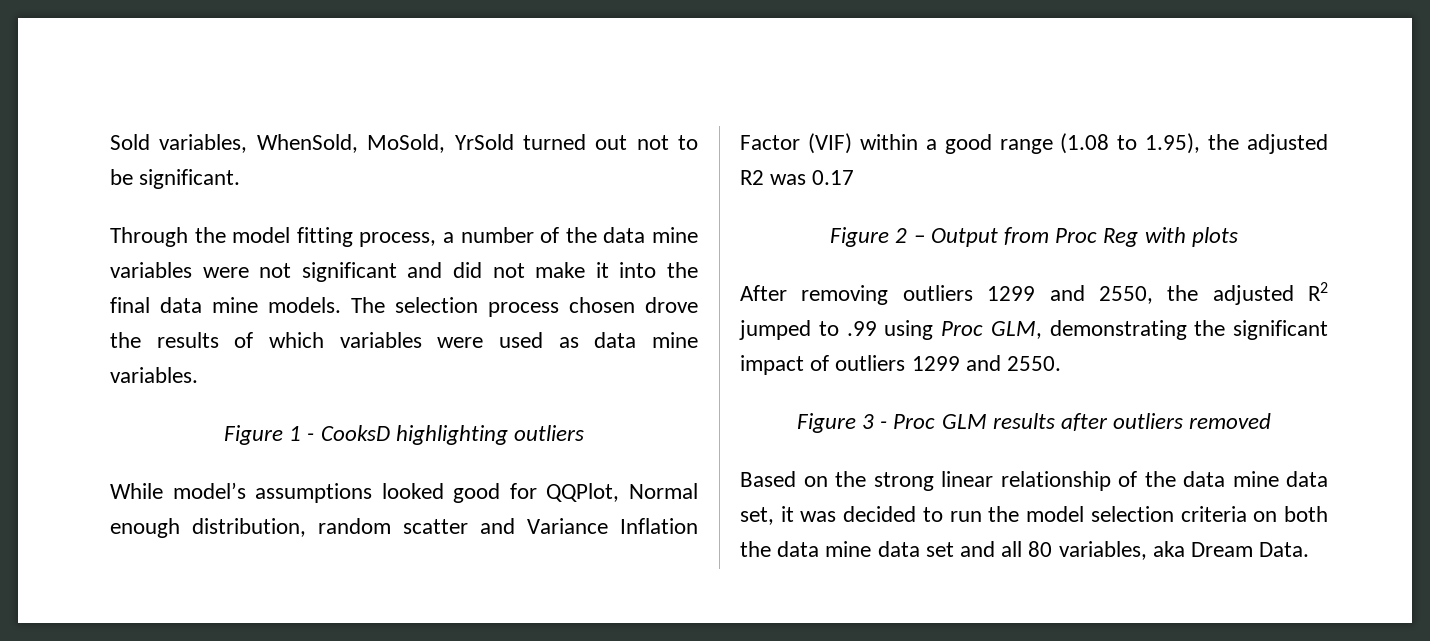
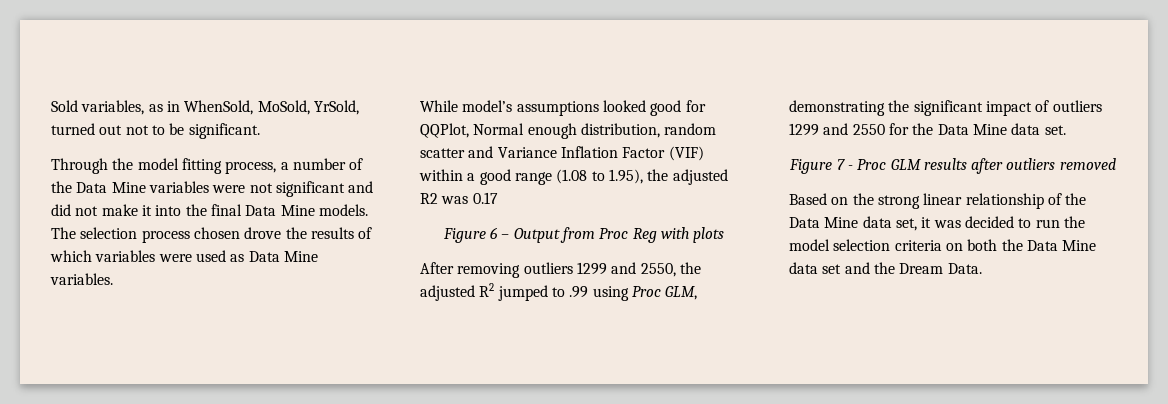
- Sold variables, WhenSold, MoSold, YrSold turned out not to be significant.
+ Sold variables, as in WhenSold, MoSold, YrSold, turned out not to be significant.
- Through the model fitting process, a number of the data mine variables were not significant and did not make it into the final data mine models.
+ Through the model fitting process, a number of the Data Mine variables were not significant and did not make it into the final Data Mine models.
- The selection process chosen drove the results of which variables were used as data mine variables.
+ The selection process chosen drove the results of which variables were used as Data Mine variables.
- Figure 1 - CooksD highlighting outliers
- Figure 2 – Output from Proc Reg with plots
+ Figure 6 – Output from Proc Reg with plots
- After removing outliers 1299 and 2550, the adjusted R2 jumped to .99 using Proc GLM, demonstrating the significant impact of outliers 1299 and 2550.
- Figure 3 - Proc GLM results after outliers removed
+ After removing outliers 1299 and 2550, the adjusted R2 jumped to .99 using Proc GLM, demonstrating the significant impact of outliers 1299 and 2550 for the Data Mine data set.
+ Figure 7 - Proc GLM results after outliers removed
- Based on the strong linear relationship of the data mine data set, it was decided to run the model selection criteria on both the data mine data set and all 80 variables, aka Dream Data.
+ Based on the strong linear relationship of the Data Mine data set, it was decided to run the model selection criteria on both the Data Mine data set and the Dream Data.

